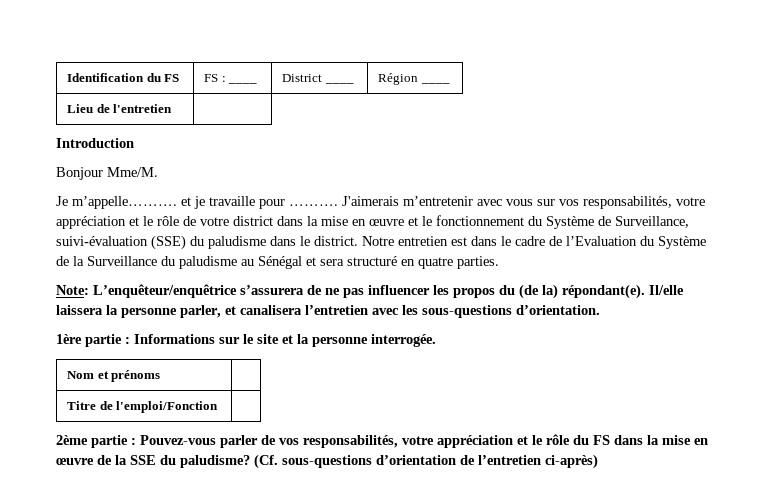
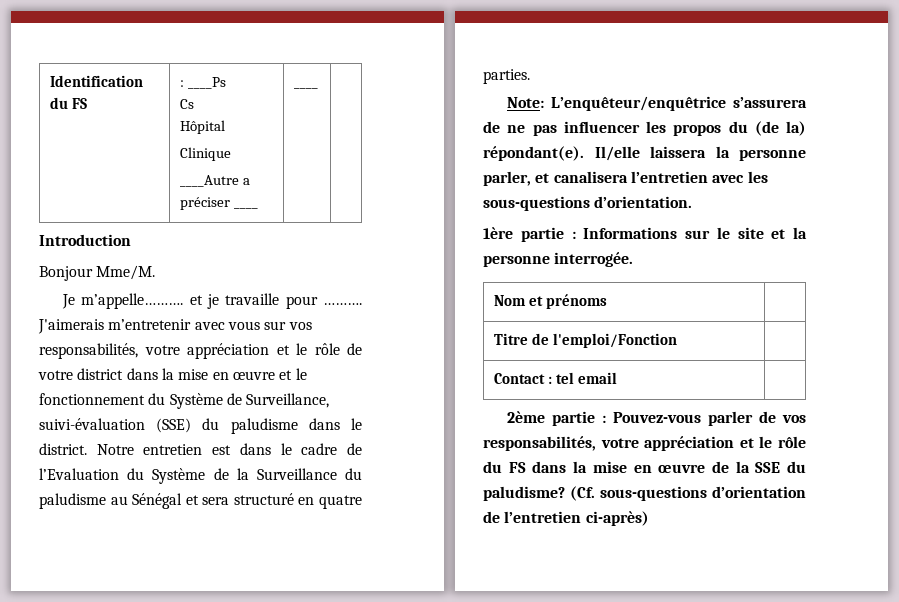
- Identification du FS | FS : ____ | District ____ | Région ____
- Lieu de l'entretien |
+ Identification du FS | : ____Ps
+ Cs
+ Hôpital
+ Clinique
+ ____Autre a préciser ____ | ____ |
+ Contact : tel email |

